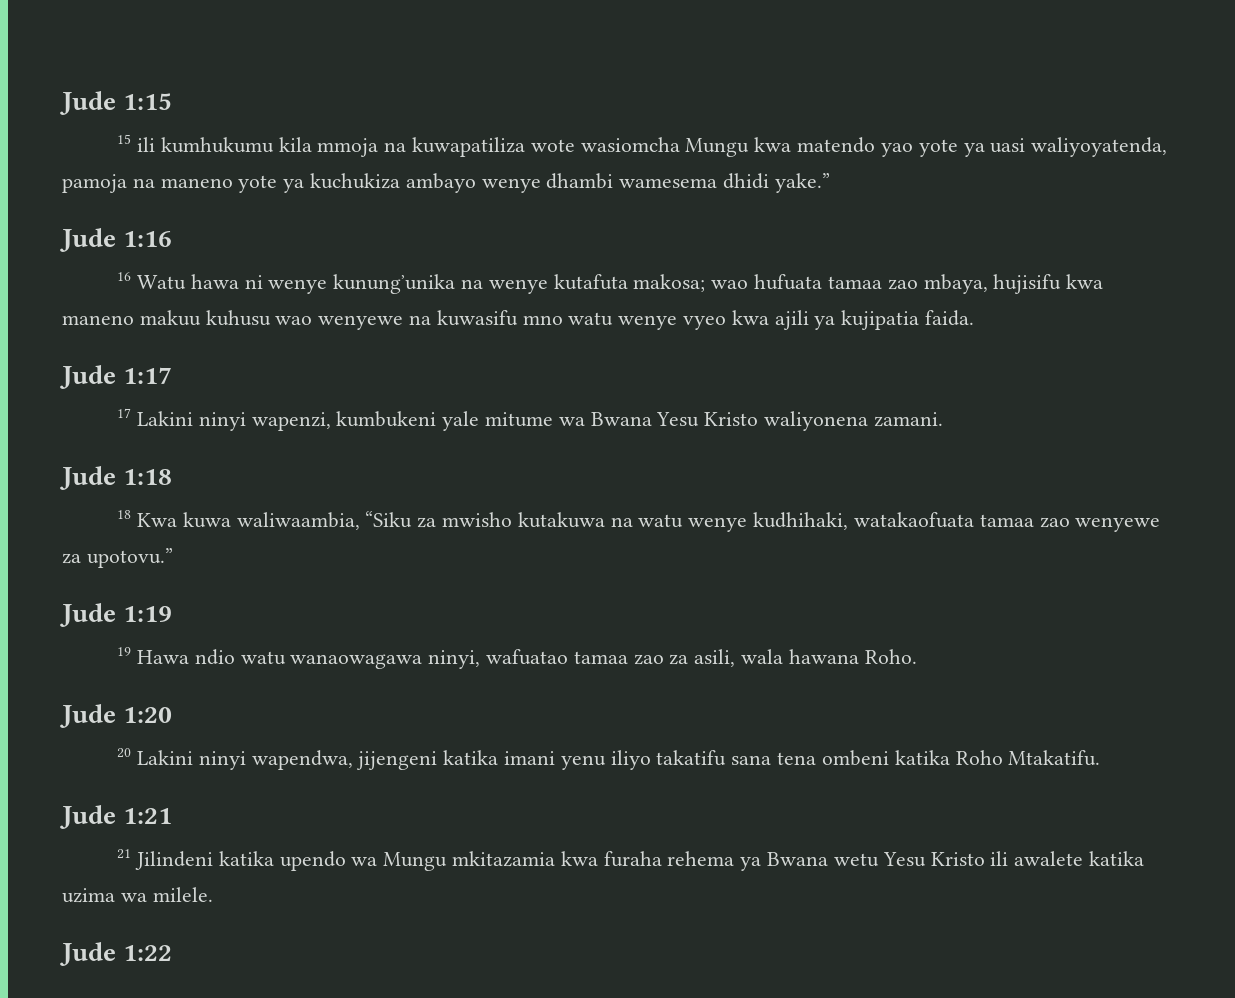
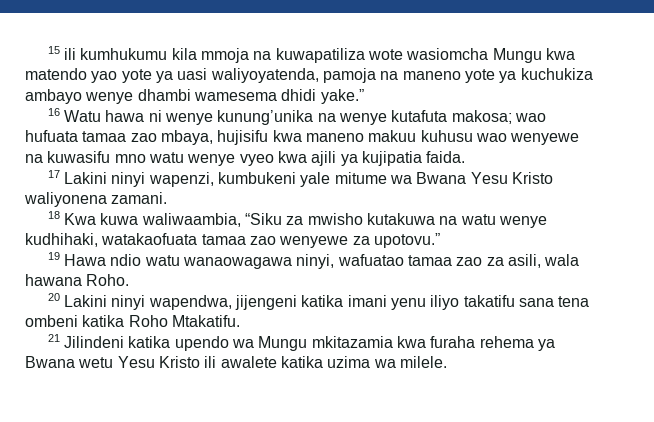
- Jude 1:15
- Jude 1:16
- Jude 1:17
- Jude 1:18
- Jude 1:19
- Jude 1:20
- Jude 1:21
- Jude 1:22

